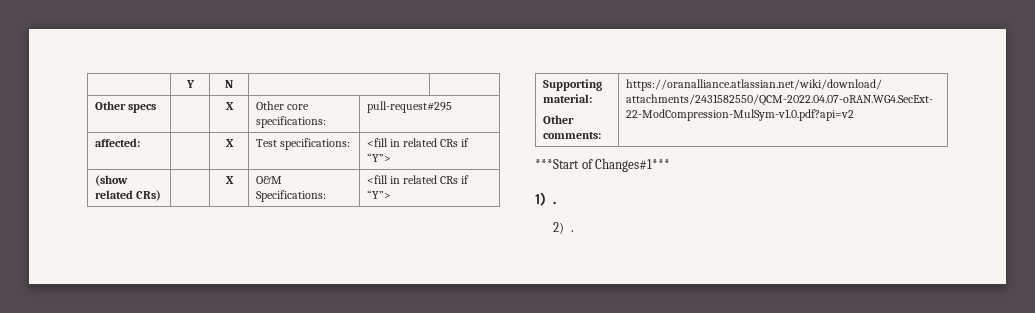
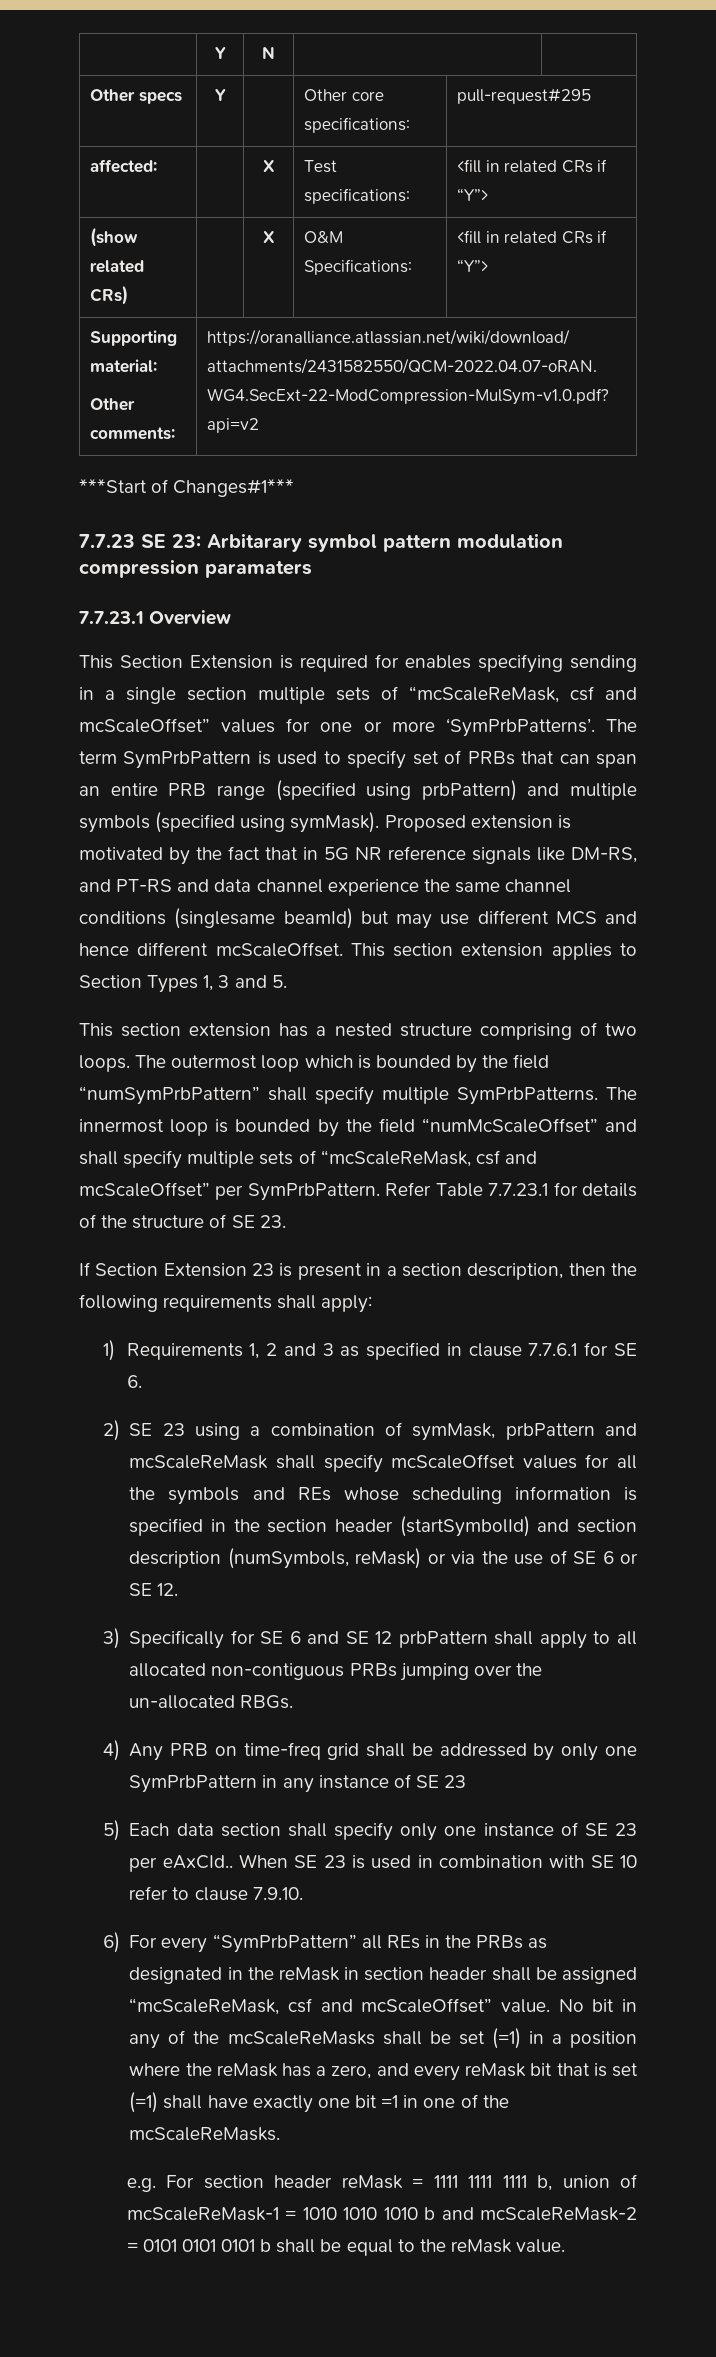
- Other specs | | X | Other core specifications: | pull-request#295
+ Other specs | Y | | Other core specifications: | pull-request#295
- 1) .
- 2) .
+ 7.7.23 SE 23: Arbitarary symbol pattern modulation compression paramaters
+ 7.7.23.1 Overview
+ This Section Extension is required for enables specifying sending in a single section multiple sets of “mcScaleReMask, csf and mcScaleOffset” values for one or more ‘SymPrbPatterns’. The term SymPrbPattern is used to specify set of PRBs that can span an entire PRB range (specified using prbPattern) and multiple symbols (specified using symMask). Proposed extension is motivated by the fact that in 5G NR reference signals like DM-RS, and PT-RS and data channel experience the same channel conditions (singlesame beamId) but may use different MCS and hence different mcScaleOffset. This section extension applies to Section Types 1, 3 and 5.
+ This section extension has a nested structure comprising of two loops. The outermost loop which is bounded by the field “numSymPrbPattern” shall specify multiple SymPrbPatterns. The innermost loop is bounded by the field “numMcScaleOffset” and shall specify multiple sets of “mcScaleReMask, csf and mcScaleOffset” per SymPrbPattern. Refer Table 7.7.23.1 for details of the structure of SE 23.
+ If Section Extension 23 is present in a section description, then the following requirements shall apply:
+ 1) Requirements 1, 2 and 3 as specified in clause 7.7.6.1 for SE 6.
+ 2) SE 23 using a combination of symMask, prbPattern and mcScaleReMask shall specify mcScaleOffset values for all the symbols and REs whose scheduling information is specified in the section header (startSymbolId) and section description (numSymbols, reMask) or via the use of SE 6 or SE 12.
+ 3) Specifically for SE 6 and SE 12 prbPattern shall apply to all allocated non-contiguous PRBs jumping over the un-allocated RBGs.
+ 4) Any PRB on time-freq grid shall be addressed by only one SymPrbPattern in any instance of SE 23
+ 5) Each data section shall specify only one instance of SE 23 per eAxCId.. When SE 23 is used in combination with SE 10 refer to clause 7.9.10.
+ 6) For every “SymPrbPattern” all REs in the PRBs as designated in the reMask in section header shall be assigned “mcScaleReMask, csf and mcScaleOffset” value. No bit in any of the mcScaleReMasks shall be set (=1) in a position where the reMask has a zero, and every reMask bit that is set (=1) shall have exactly one bit =1 in one of the mcScaleReMasks.
+ e.g. For section header reMask = 1111 1111 1111 b, union of mcScaleReMask-1 = 1010 1010 1010 b and mcScaleReMask-2 = 0101 0101 0101 b shall be equal to the reMask value.

